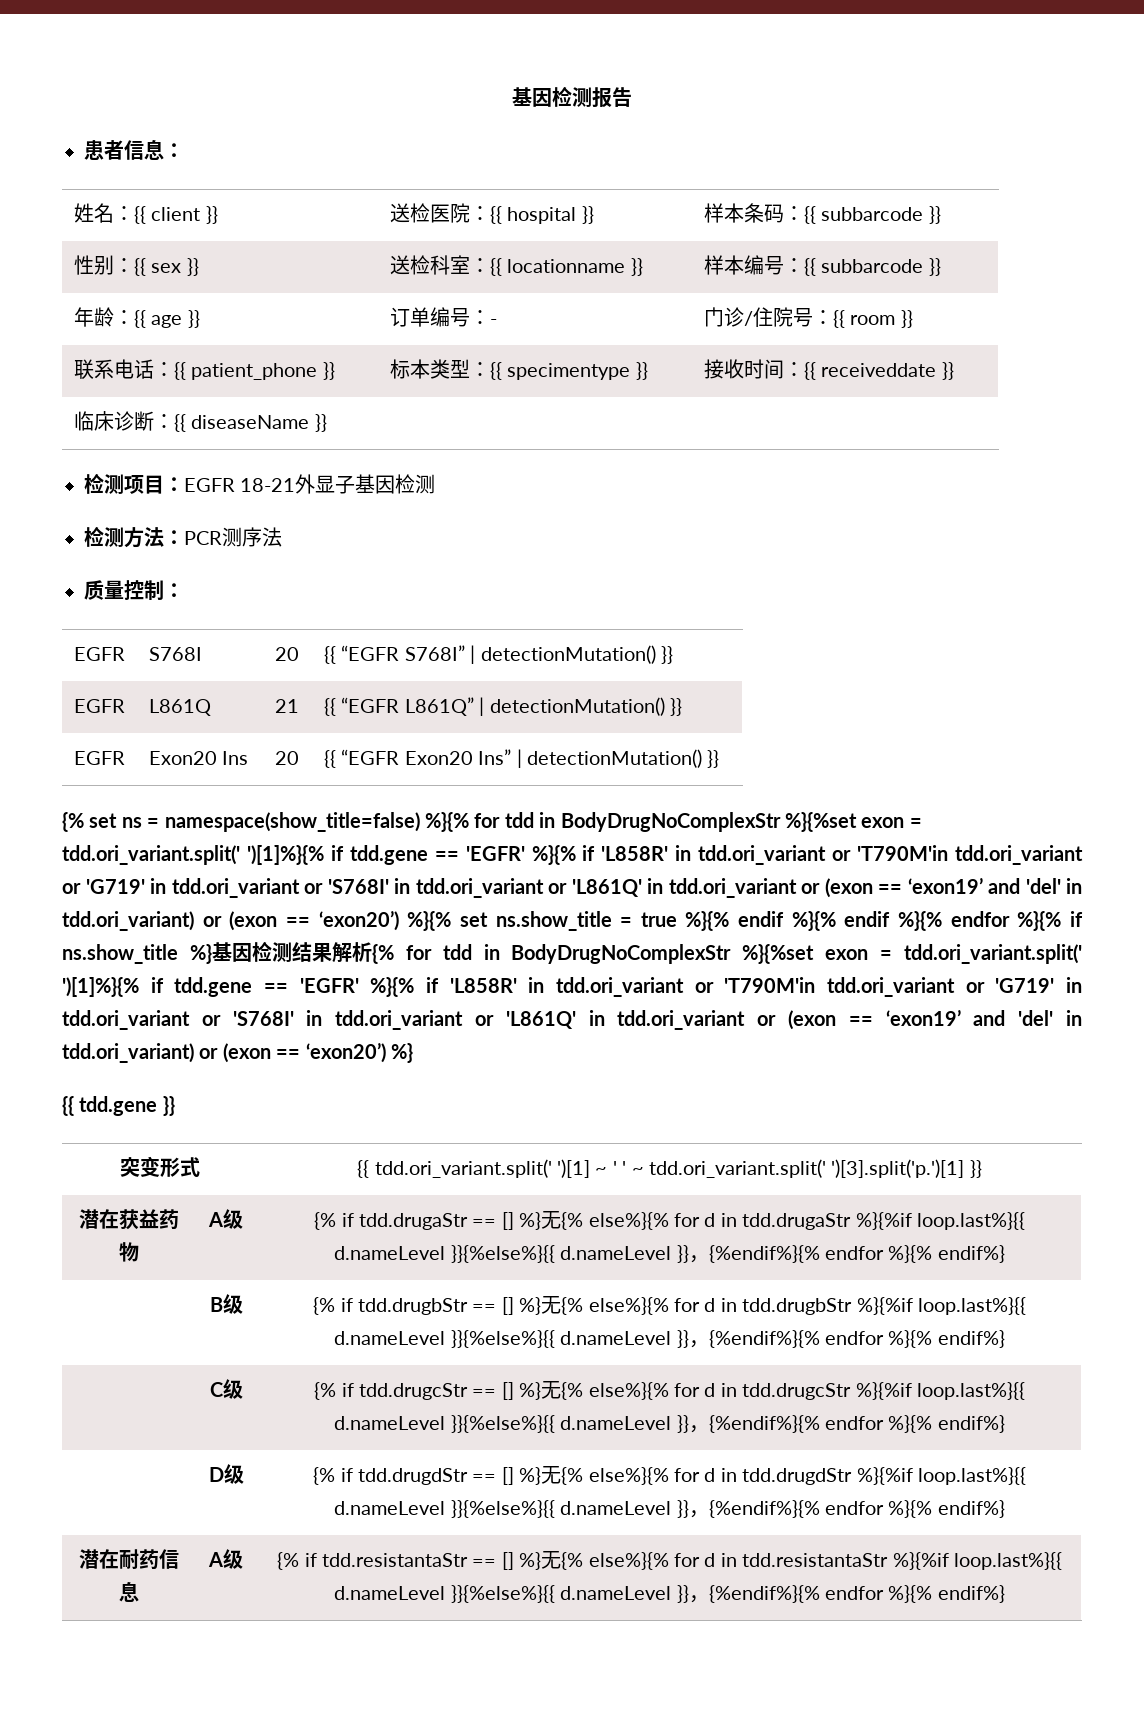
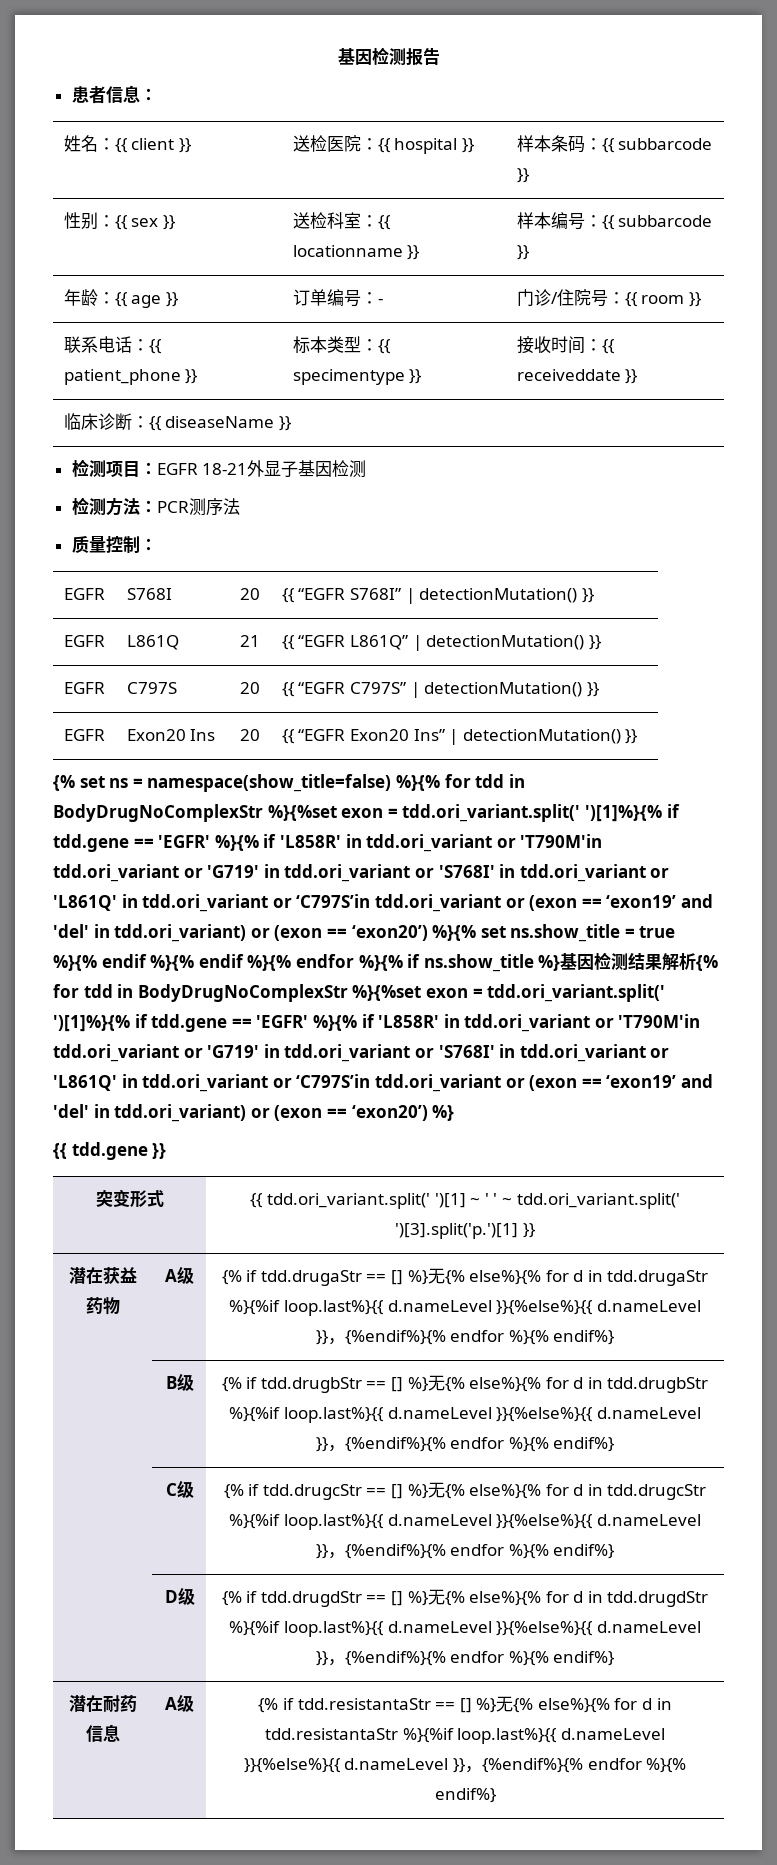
+ EGFR | C797S | 20 | {{ “EGFR C797S” | detectionMutation() }}
- {% set ns = namespace(show_title=false) %}{% for tdd in BodyDrugNoComplexStr %}{%set exon = tdd.ori_variant.split(' ')[1]%}{% if tdd.gene == 'EGFR' %}{% if 'L858R' in tdd.ori_variant or 'T790M'in tdd.ori_variant or 'G719' in tdd.ori_variant or 'S768I' in tdd.ori_variant or 'L861Q' in tdd.ori_variant or (exon == ‘exon19’ and 'del' in tdd.ori_variant) or (exon == ‘exon20’) %}{% set ns.show_title = true %}{% endif %}{% endif %}{% endfor %}{% if ns.show_title %}基因检测结果解析{% for tdd in BodyDrugNoComplexStr %}{%set exon = tdd.ori_variant.split(' ')[1]%}{% if tdd.gene == 'EGFR' %}{% if 'L858R' in tdd.ori_variant or 'T790M'in tdd.ori_variant or 'G719' in tdd.ori_variant or 'S768I' in tdd.ori_variant or 'L861Q' in tdd.ori_variant or (exon == ‘exon19’ and 'del' in tdd.ori_variant) or (exon == ‘exon20’) %}
+ {% set ns = namespace(show_title=false) %}{% for tdd in BodyDrugNoComplexStr %}{%set exon = tdd.ori_variant.split(' ')[1]%}{% if tdd.gene == 'EGFR' %}{% if 'L858R' in tdd.ori_variant or 'T790M'in tdd.ori_variant or 'G719' in tdd.ori_variant or 'S768I' in tdd.ori_variant or 'L861Q' in tdd.ori_variant or ‘C797S’in tdd.ori_variant or (exon == ‘exon19’ and 'del' in tdd.ori_variant) or (exon == ‘exon20’) %}{% set ns.show_title = true %}{% endif %}{% endif %}{% endfor %}{% if ns.show_title %}基因检测结果解析{% for tdd in BodyDrugNoComplexStr %}{%set exon = tdd.ori_variant.split(' ')[1]%}{% if tdd.gene == 'EGFR' %}{% if 'L858R' in tdd.ori_variant or 'T790M'in tdd.ori_variant or 'G719' in tdd.ori_variant or 'S768I' in tdd.ori_variant or 'L861Q' in tdd.ori_variant or ‘C797S’in tdd.ori_variant or (exon == ‘exon19’ and 'del' in tdd.ori_variant) or (exon == ‘exon20’) %}

